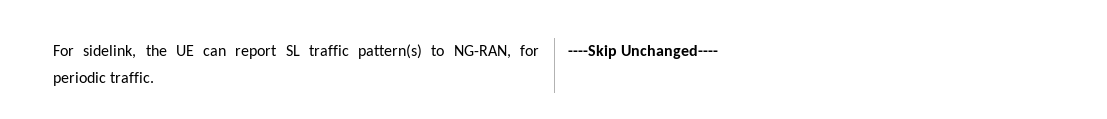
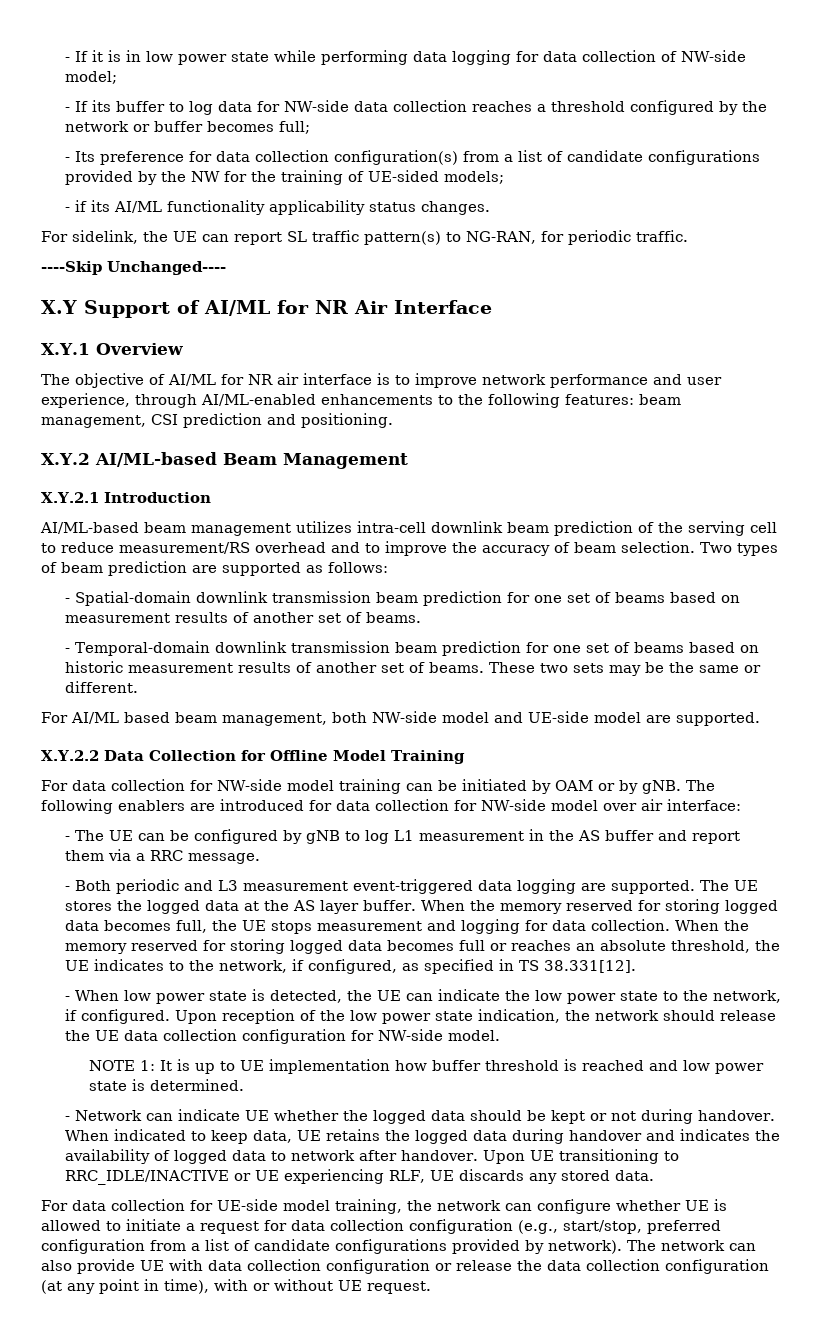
+ - If it is in low power state while performing data logging for data collection of NW-side model;
+ - If its buffer to log data for NW-side data collection reaches a threshold configured by the network or buffer becomes full;
+ - Its preference for data collection configuration(s) from a list of candidate configurations provided by the NW for the training of UE-sided models;
+ - if its AI/ML functionality applicability status changes.
+ X.Y Support of AI/ML for NR Air Interface
+ X.Y.1 Overview
+ The objective of AI/ML for NR air interface is to improve network performance and user experience, through AI/ML-enabled enhancements to the following features: beam management, CSI prediction and positioning.
+ X.Y.2 AI/ML-based Beam Management
+ X.Y.2.1 Introduction
+ AI/ML-based beam management utilizes intra-cell downlink beam prediction of the serving cell to reduce measurement/RS overhead and to improve the accuracy of beam selection. Two types of beam prediction are supported as follows:
+ - Spatial-domain downlink transmission beam prediction for one set of beams based on measurement results of another set of beams.
+ - Temporal-domain downlink transmission beam prediction for one set of beams based on historic measurement results of another set of beams. These two sets may be the same or different.
+ For AI/ML based beam management, both NW-side model and UE-side model are supported.
+ X.Y.2.2 Data Collection for Offline Model Training
+ For data collection for NW-side model training can be initiated by OAM or by gNB. The following enablers are introduced for data collection for NW-side model over air interface:
+ - The UE can be configured by gNB to log L1 measurement in the AS buffer and report them via a RRC message.
+ - Both periodic and L3 measurement event-triggered data logging are supported. The UE stores the logged data at the AS layer buffer. When the memory reserved for storing logged data becomes full, the UE stops measurement and logging for data collection. When the memory reserved for storing logged data becomes full or reaches an absolute threshold, the UE indicates to the network, if configured, as specified in TS 38.331[12].
+ - When low power state is detected, the UE can indicate the low power state to the network, if configured. Upon reception of the low power state indication, the network should release the UE data collection configuration for NW-side model.
+ NOTE 1: It is up to UE implementation how buffer threshold is reached and low power state is determined.
+ - Network can indicate UE whether the logged data should be kept or not during handover. When indicated to keep data, UE retains the logged data during handover and indicates the availability of logged data to network after handover. Upon UE transitioning to RRC_IDLE/INACTIVE or UE experiencing RLF, UE discards any stored data.
+ For data collection for UE-side model training, the network can configure whether UE is allowed to initiate a request for data collection configuration (e.g., start/stop, preferred configuration from a list of candidate configurations provided by network). The network can also provide UE with data collection configuration or release the data collection configuration (at any point in time), with or without UE request.

